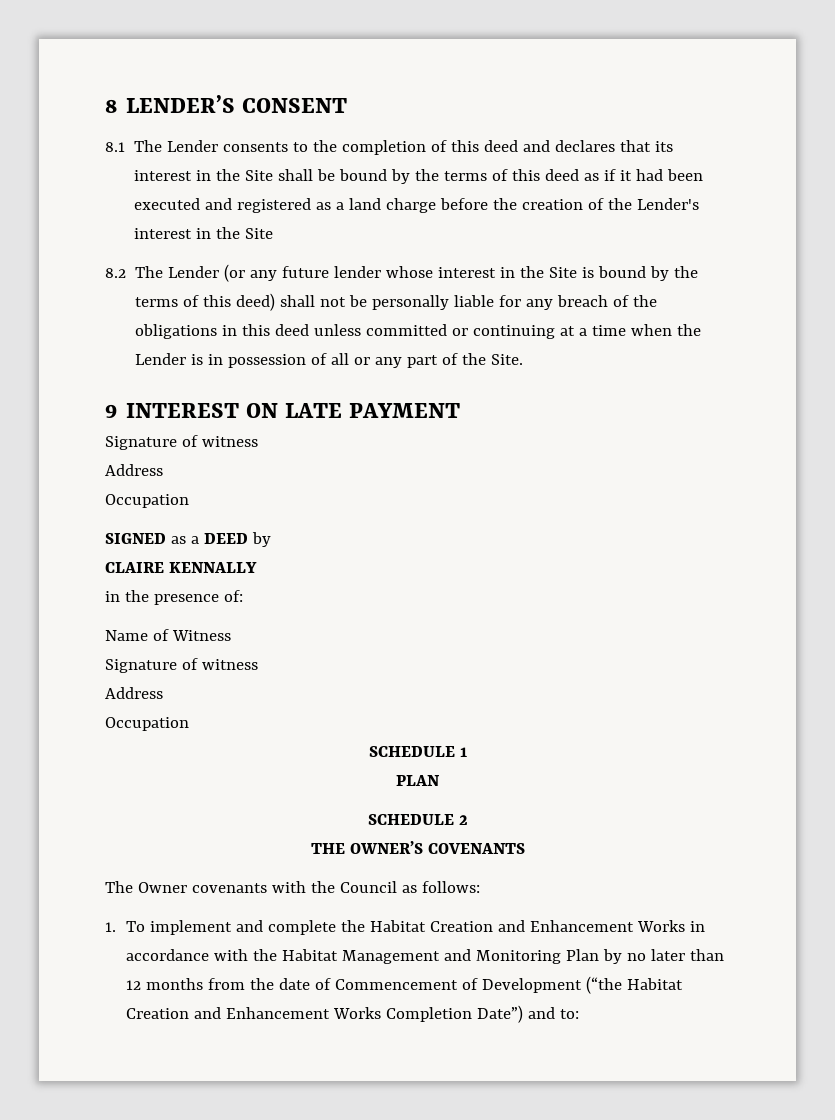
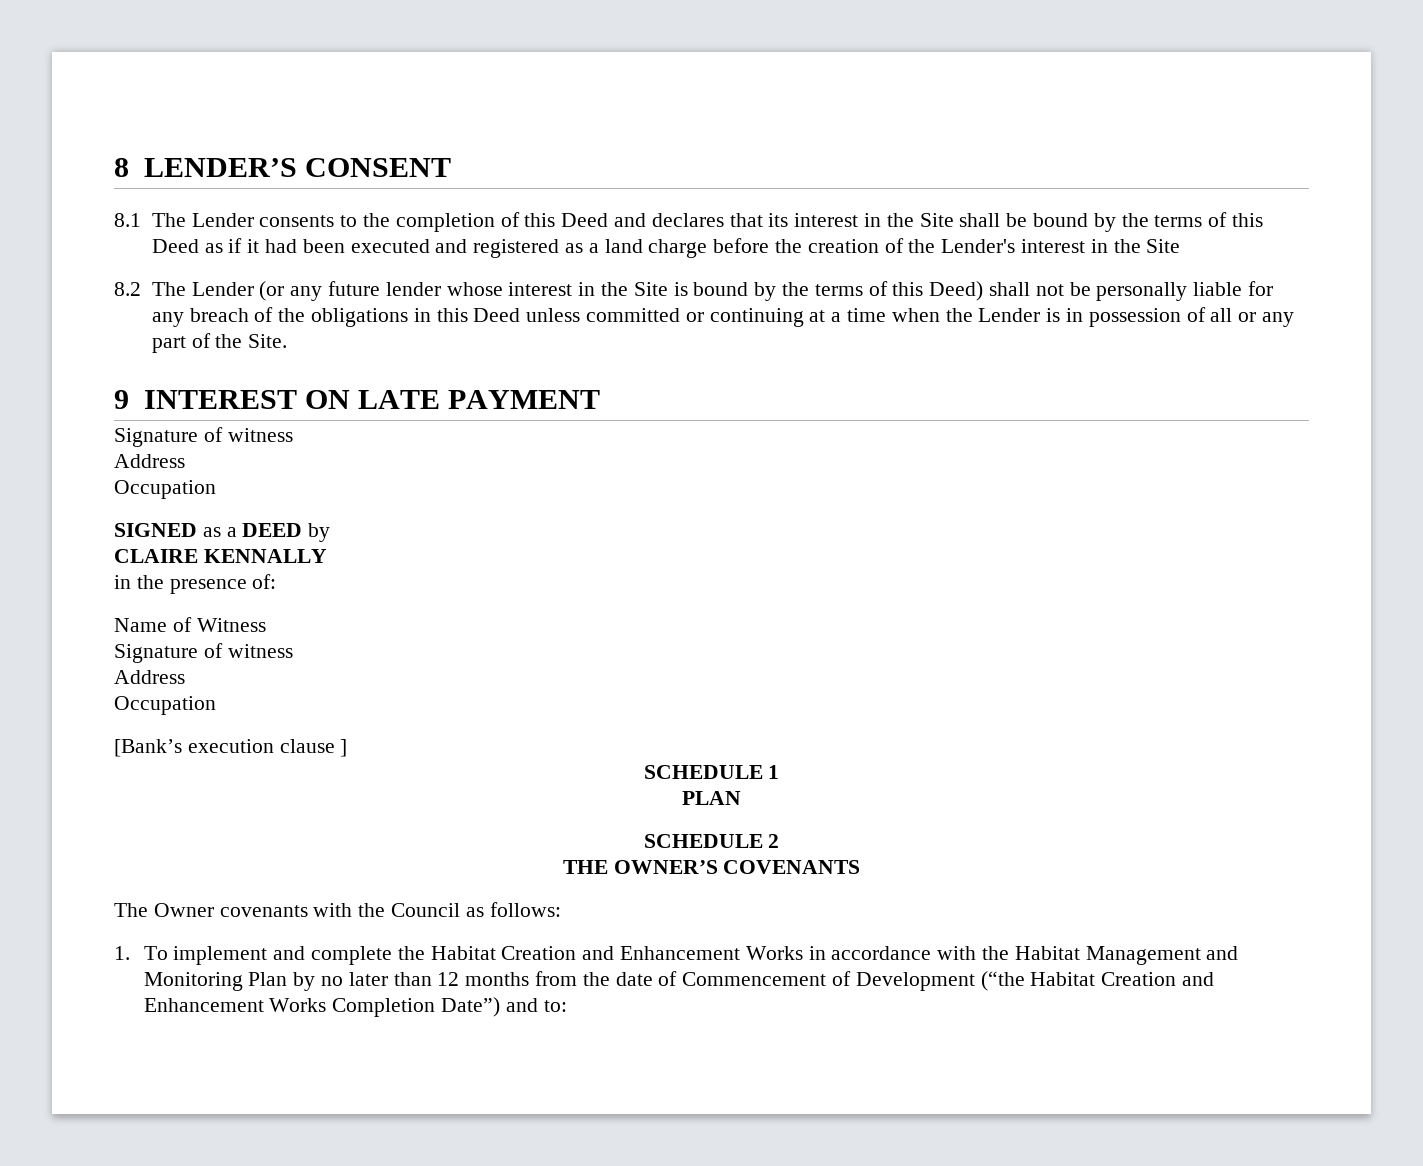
- 8.1 The Lender consents to the completion of this deed and declares that its interest in the Site shall be bound by the terms of this deed as if it had been executed and registered as a land charge before the creation of the Lender's interest in the Site
+ 8.1 The Lender consents to the completion of this Deed and declares that its interest in the Site shall be bound by the terms of this Deed as if it had been executed and registered as a land charge before the creation of the Lender's interest in the Site
- 8.2 The Lender (or any future lender whose interest in the Site is bound by the terms of this deed) shall not be personally liable for any breach of the obligations in this deed unless committed or continuing at a time when the Lender is in possession of all or any part of the Site.
+ 8.2 The Lender (or any future lender whose interest in the Site is bound by the terms of this Deed) shall not be personally liable for any breach of the obligations in this Deed unless committed or continuing at a time when the Lender is in possession of all or any part of the Site.
+ [Bank’s execution clause ]

